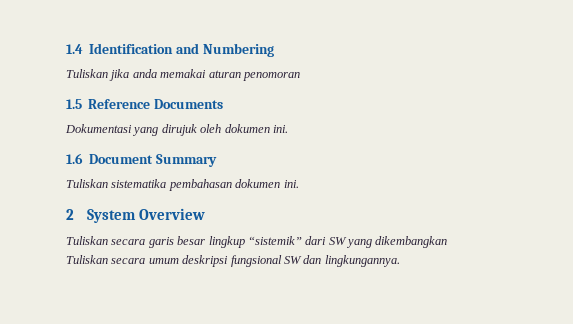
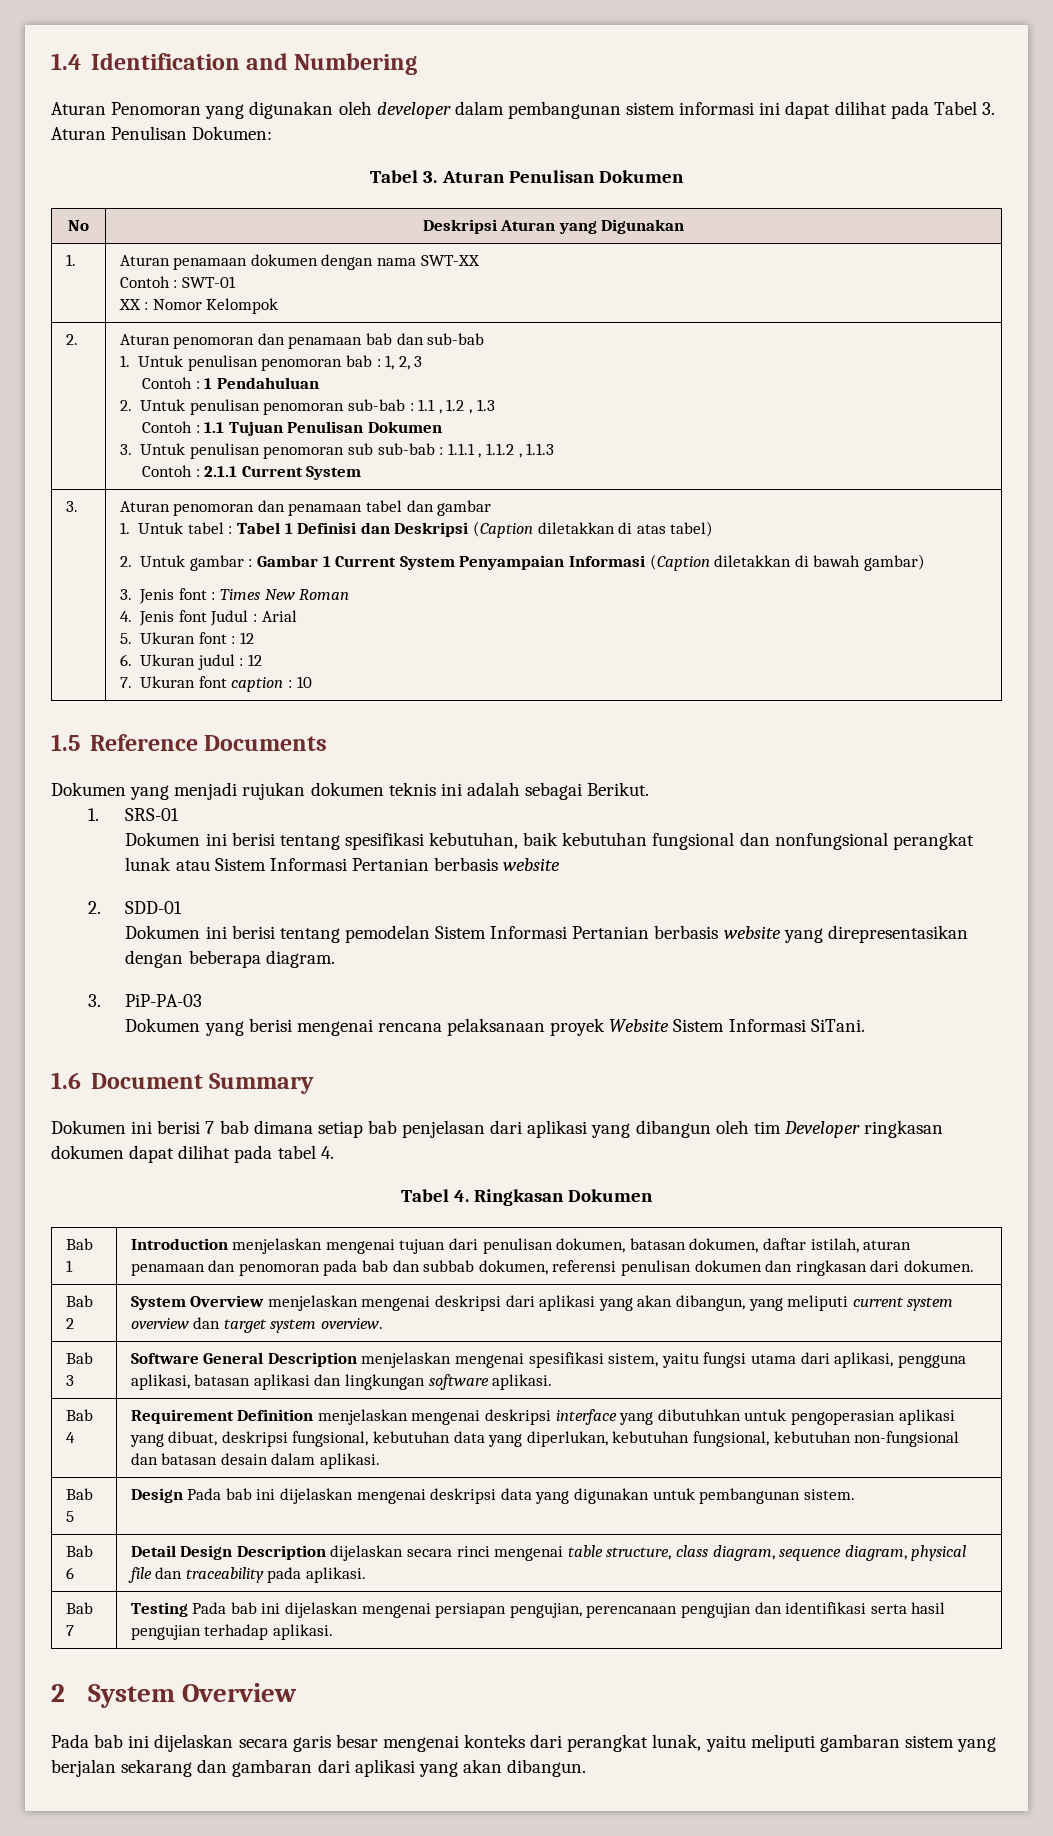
- Tuliskan jika anda memakai aturan penomoran
+ Aturan Penomoran yang digunakan oleh developer dalam pembangunan sistem informasi ini dapat dilihat pada Tabel 3. Aturan Penulisan Dokumen:
+ Tabel 3. Aturan Penulisan Dokumen
+ No | Deskripsi Aturan yang Digunakan
+ 1. | Aturan penamaan dokumen dengan nama SWT-XX
+ Contoh : SWT-01
+ XX : Nomor Kelompok
+ 2. | Aturan penomoran dan penamaan bab dan sub-bab
+ 1. Untuk penulisan penomoran bab : 1, 2, 3
+ Contoh : 1 Pendahuluan
+ 2. Untuk penulisan penomoran sub-bab : 1.1 , 1.2 , 1.3
+ Contoh : 1.1 Tujuan Penulisan Dokumen
+ 3. Untuk penulisan penomoran sub sub-bab : 1.1.1 , 1.1.2 , 1.1.3
+ Contoh : 2.1.1 Current System
+ 3. | Aturan penomoran dan penamaan tabel dan gambar
+ 1. Untuk tabel : Tabel 1 Definisi dan Deskripsi (Caption diletakkan di atas tabel)
+ 2. Untuk gambar : Gambar 1 Current System Penyampaian Informasi (Caption diletakkan di bawah gambar)
+ 3. Jenis font : Times New Roman
+ 4. Jenis font Judul : Arial
+ 5. Ukuran font : 12
+ 6. Ukuran judul : 12
+ 7. Ukuran font caption : 10
  1.5 Reference Documents
- Dokumentasi yang dirujuk oleh dokumen ini.
+ Dokumen yang menjadi rujukan dokumen teknis ini adalah sebagai Berikut.
+ 1. SRS-01
+ Dokumen ini berisi tentang spesifikasi kebutuhan, baik kebutuhan fungsional dan nonfungsional perangkat lunak atau Sistem Informasi Pertanian berbasis website
+ 2. SDD-01
+ Dokumen ini berisi tentang pemodelan Sistem Informasi Pertanian berbasis website yang direpresentasikan dengan beberapa diagram.
+ 3. PiP-PA-03
+ Dokumen yang berisi mengenai rencana pelaksanaan proyek Website Sistem Informasi SiTani.
  1.6 Document Summary
- Tuliskan sistematika pembahasan dokumen ini.
+ Dokumen ini berisi 7 bab dimana setiap bab penjelasan dari aplikasi yang dibangun oleh tim Developer ringkasan dokumen dapat dilihat pada tabel 4.
+ Tabel 4. Ringkasan Dokumen
+ Bab 1 | Introduction menjelaskan mengenai tujuan dari penulisan dokumen, batasan dokumen, daftar istilah, aturan penamaan dan penomoran pada bab dan subbab dokumen, referensi penulisan dokumen dan ringkasan dari dokumen.
+ Bab 2 | System Overview menjelaskan mengenai deskripsi dari aplikasi yang akan dibangun, yang meliputi current system overview dan target system overview.
+ Bab 3 | Software General Description menjelaskan mengenai spesifikasi sistem, yaitu fungsi utama dari aplikasi, pengguna aplikasi, batasan aplikasi dan lingkungan software aplikasi.
+ Bab 4 | Requirement Definition menjelaskan mengenai deskripsi interface yang dibutuhkan untuk pengoperasian aplikasi yang dibuat, deskripsi fungsional, kebutuhan data yang diperlukan, kebutuhan fungsional, kebutuhan non-fungsional dan batasan desain dalam aplikasi.
+ Bab 5 | Design Pada bab ini dijelaskan mengenai deskripsi data yang digunakan untuk pembangunan sistem.
+ Bab 6 | Detail Design Description dijelaskan secara rinci mengenai table structure, class diagram, sequence diagram, physical file dan traceability pada aplikasi.
+ Bab 7 | Testing Pada bab ini dijelaskan mengenai persiapan pengujian, perencanaan pengujian dan identifikasi serta hasil pengujian terhadap aplikasi.
  2 System Overview
- Tuliskan secara garis besar lingkup “sistemik” dari SW yang dikembangkan
- Tuliskan secara umum deskripsi fungsional SW dan lingkungannya.
+ Pada bab ini dijelaskan secara garis besar mengenai konteks dari perangkat lunak, yaitu meliputi gambaran sistem yang berjalan sekarang dan gambaran dari aplikasi yang akan dibangun.

